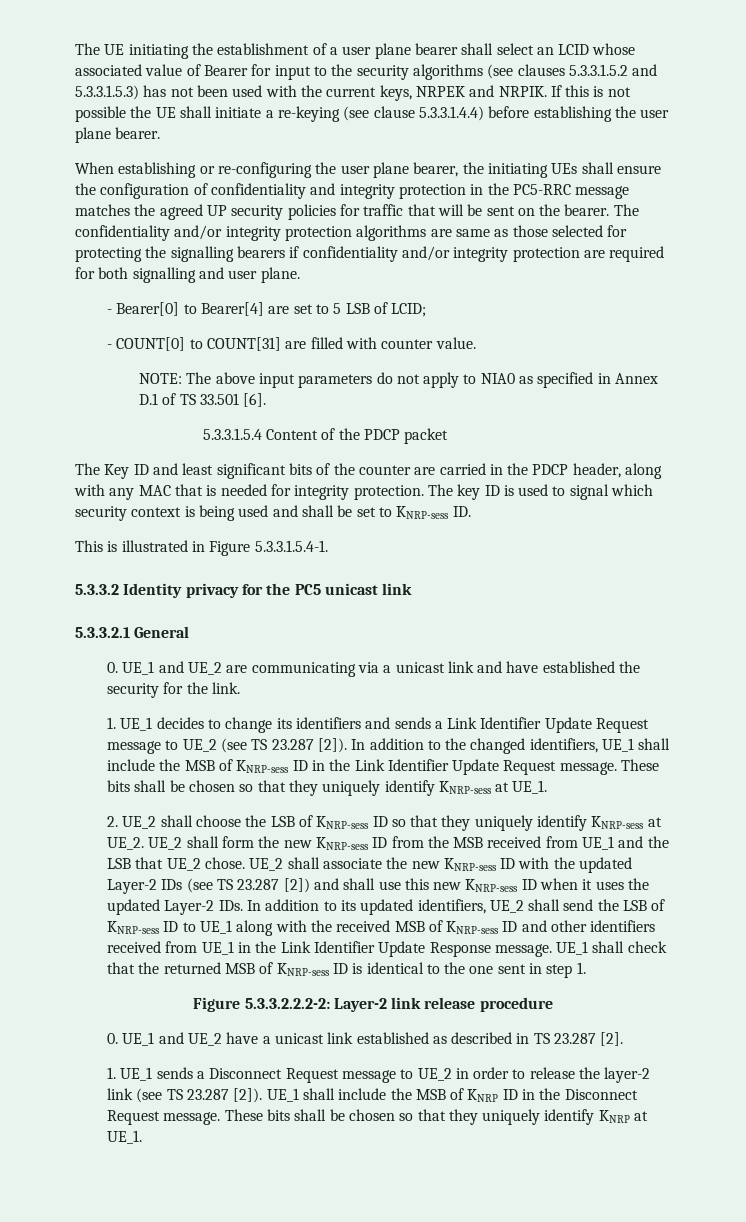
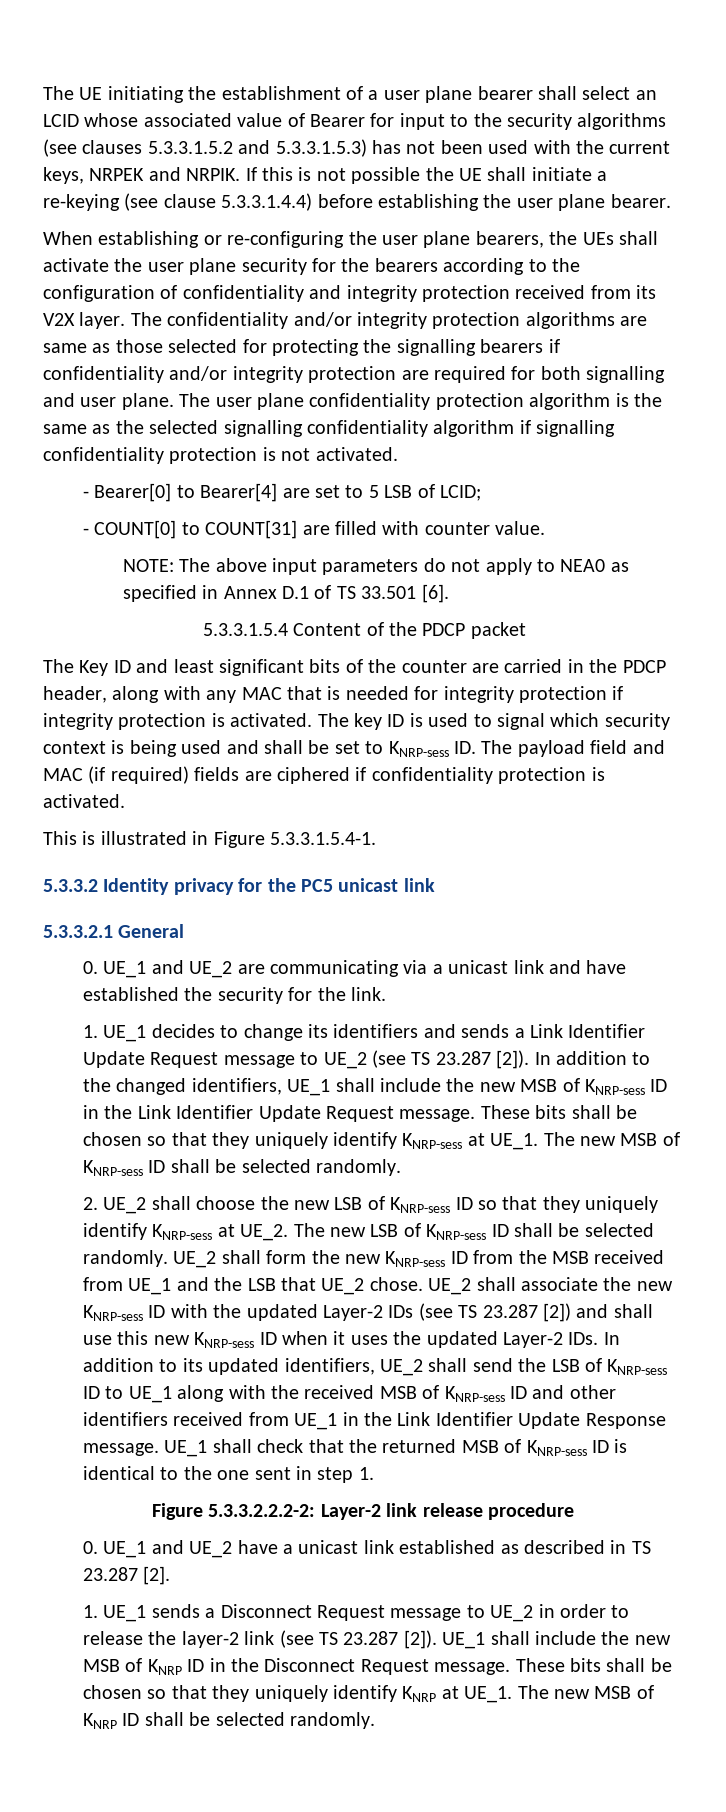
- When establishing or re-configuring the user plane bearer, the initiating UEs shall ensure the configuration of confidentiality and integrity protection in the PC5-RRC message matches the agreed UP security policies for traffic that will be sent on the bearer.
+ When establishing or re-configuring the user plane bearers, the UEs shall activate the user plane security for the bearers according to the configuration of confidentiality and integrity protection received from its V2X layer.
+ The user plane confidentiality protection algorithm is the same as the selected signalling confidentiality algorithm if signalling confidentiality protection is not activated.
- NOTE: The above input parameters do not apply to NIA0 as specified in Annex D.1 of TS 33.501 [6].
+ NOTE: The above input parameters do not apply to NEA0 as specified in Annex D.1 of TS 33.501 [6].
- The Key ID and least significant bits of the counter are carried in the PDCP header, along with any MAC that is needed for integrity protection.
+ The Key ID and least significant bits of the counter are carried in the PDCP header, along with any MAC that is needed for integrity protection if integrity protection is activated.
- The key ID is used to signal which security context is being used and shall be set to KNRP-sess ID.
+ The key ID is used to signal which security context is being used and shall be set to KNRP-sess ID. The payload field and MAC (if required) fields are ciphered if confidentiality protection is activated.
- In addition to the changed identifiers, UE_1 shall include the MSB of KNRP-sess ID in the Link Identifier Update Request message.
+ In addition to the changed identifiers, UE_1 shall include the new MSB of KNRP-sess ID in the Link Identifier Update Request message.
+ The new MSB of KNRP-sess ID shall be selected randomly.
- 2. UE_2 shall choose the LSB of KNRP-sess ID so that they uniquely identify KNRP-sess at UE_2.
+ 2. UE_2 shall choose the new LSB of KNRP-sess ID so that they uniquely identify KNRP-sess at UE_2.
+ The new LSB of KNRP-sess ID shall be selected randomly.
- UE_1 shall include the MSB of KNRP ID in the Disconnect Request message.
+ UE_1 shall include the new MSB of KNRP ID in the Disconnect Request message.
+ The new MSB of KNRP ID shall be selected randomly.

